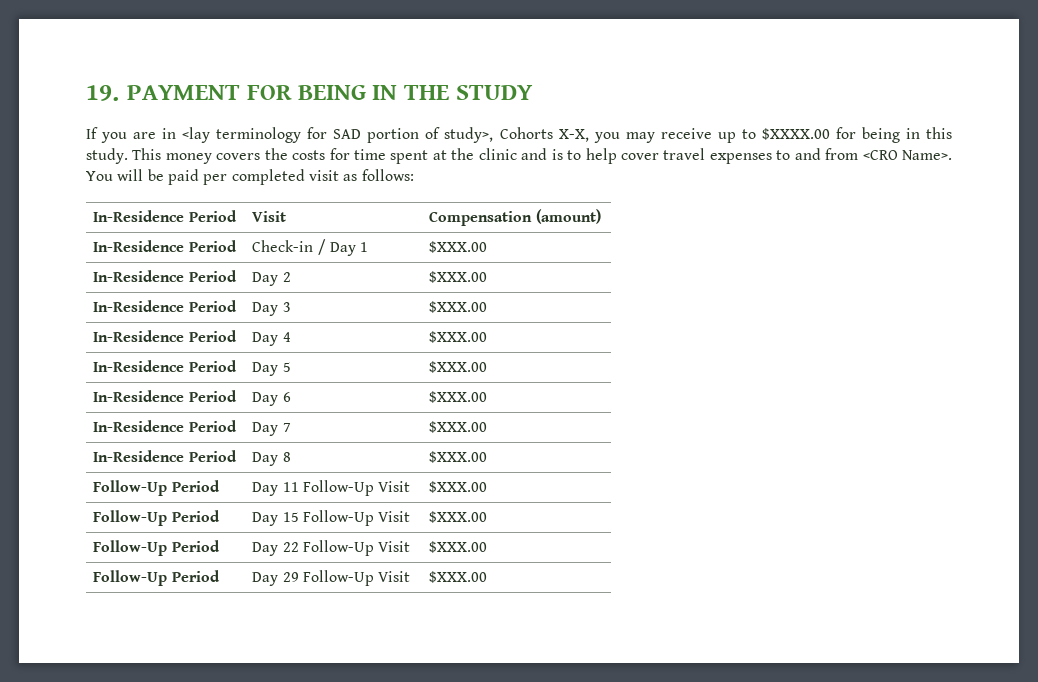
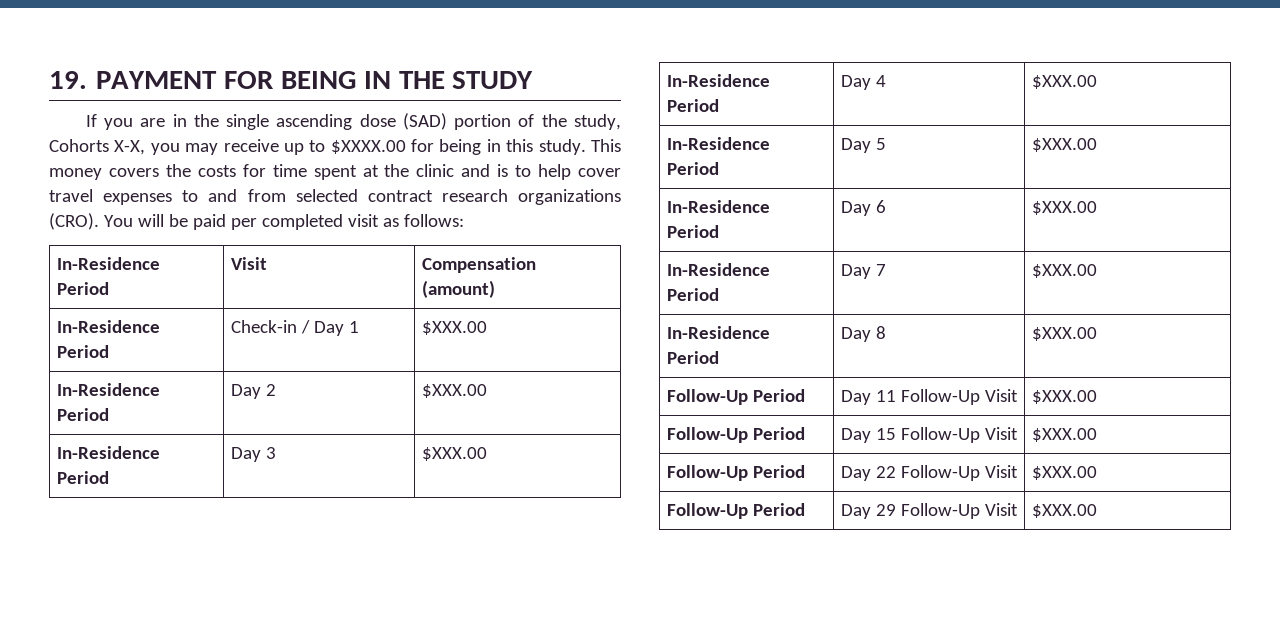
- If you are in <lay terminology for SAD portion of study>, Cohorts X-X, you may receive up to $XXXX.00 for being in this study.
+ If you are in the single ascending dose (SAD) portion of the study, Cohorts X-X, you may receive up to $XXXX.00 for being in this study.
- This money covers the costs for time spent at the clinic and is to help cover travel expenses to and from <CRO Name>.
+ This money covers the costs for time spent at the clinic and is to help cover travel expenses to and from selected contract research organizations (CRO).

